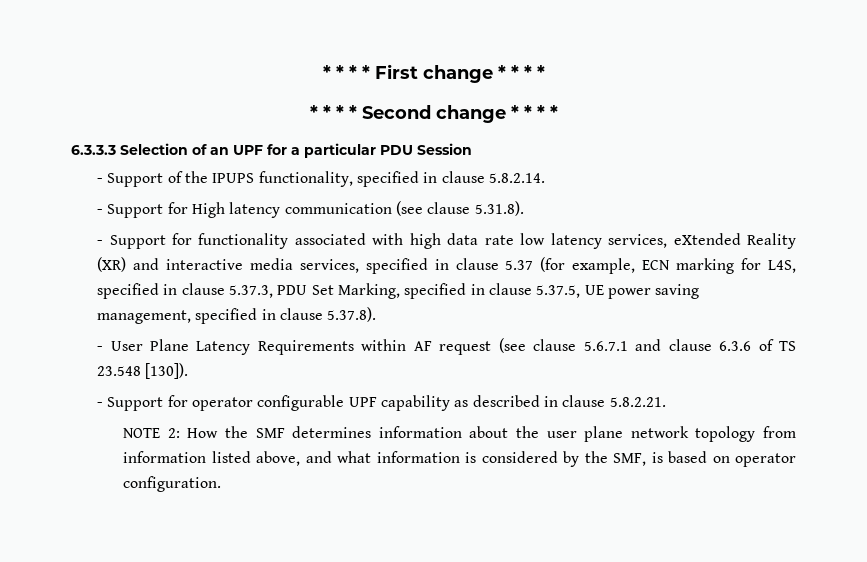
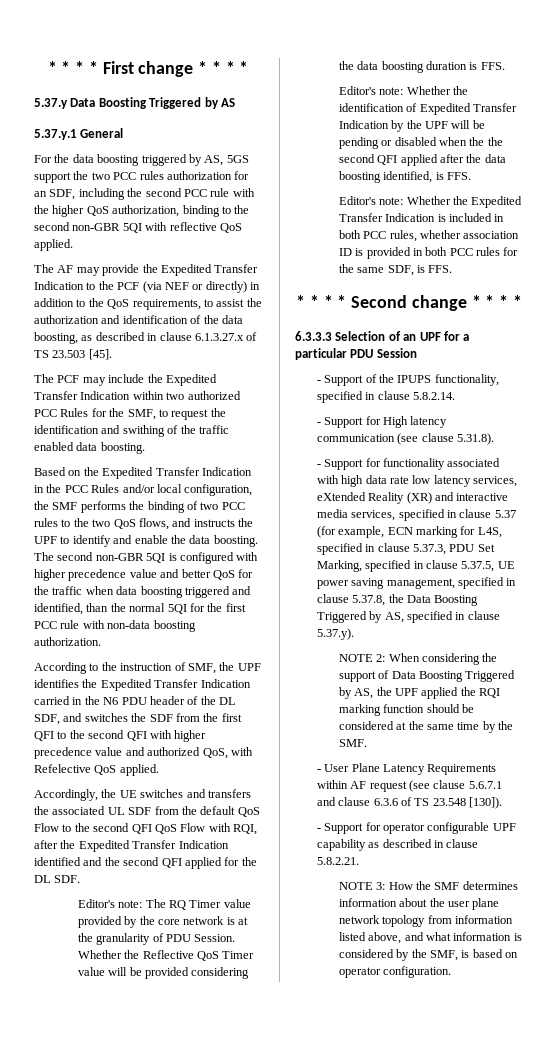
+ 5.37.y Data Boosting Triggered by AS
+ 5.37.y.1 General
+ For the data boosting triggered by AS, 5GS support the two PCC rules authorization for an SDF, including the second PCC rule with the higher QoS authorization, binding to the second non-GBR 5QI with reflective QoS applied.
+ The AF may provide the Expedited Transfer Indication to the PCF (via NEF or directly) in addition to the QoS requirements, to assist the authorization and identification of the data boosting, as described in clause 6.1.3.27.x of TS 23.503 [45].
+ The PCF may include the Expedited Transfer Indication within two authorized PCC Rules for the SMF, to request the identification and swithing of the traffic enabled data boosting.
+ Based on the Expedited Transfer Indication in the PCC Rules and/or local configuration, the SMF performs the binding of two PCC rules to the two QoS flows, and instructs the UPF to identify and enable the data boosting. The second non-GBR 5QI is configured with higher precedence value and better QoS for the traffic when data boosting triggered and identified, than the normal 5QI for the first PCC rule with non-data boosting authorization.
+ According to the instruction of SMF, the UPF identifies the Expedited Transfer Indication carried in the N6 PDU header of the DL SDF, and switches the SDF from the first QFI to the second QFI with higher precedence value and authorized QoS, with Refelective QoS applied.
+ Accordingly, the UE switches and transfers the associated UL SDF from the default QoS Flow to the second QFI QoS Flow with RQI, after the Expedited Transfer Indication identified and the second QFI applied for the DL SDF.
+ Editor's note: The RQ Timer value provided by the core network is at the granularity of PDU Session. Whether the Reflective QoS Timer value will be provided considering the data boosting duration is FFS.
+ Editor's note: Whether the identification of Expedited Transfer Indication by the UPF will be pending or disabled when the the second QFI applied after the data boosting identified, is FFS.
+ Editor's note: Whether the Expedited Transfer Indication is included in both PCC rules, whether association ID is provided in both PCC rules for the same SDF, is FFS.
- - Support for functionality associated with high data rate low latency services, eXtended Reality (XR) and interactive media services, specified in clause 5.37 (for example, ECN marking for L4S, specified in clause 5.37.3, PDU Set Marking, specified in clause 5.37.5, UE power saving management, specified in clause 5.37.8).
+ - Support for functionality associated with high data rate low latency services, eXtended Reality (XR) and interactive media services, specified in clause 5.37 (for example, ECN marking for L4S, specified in clause 5.37.3, PDU Set Marking, specified in clause 5.37.5, UE power saving management, specified in clause 5.37.8, the Data Boosting Triggered by AS, specified in clause 5.37.y).
+ NOTE 2: When considering the support of Data Boosting Triggered by AS, the UPF applied the RQI marking function should be considered at the same time by the SMF.
- NOTE 2: How the SMF determines information about the user plane network topology from information listed above, and what information is considered by the SMF, is based on operator configuration.
+ NOTE 3: How the SMF determines information about the user plane network topology from information listed above, and what information is considered by the SMF, is based on operator configuration.

